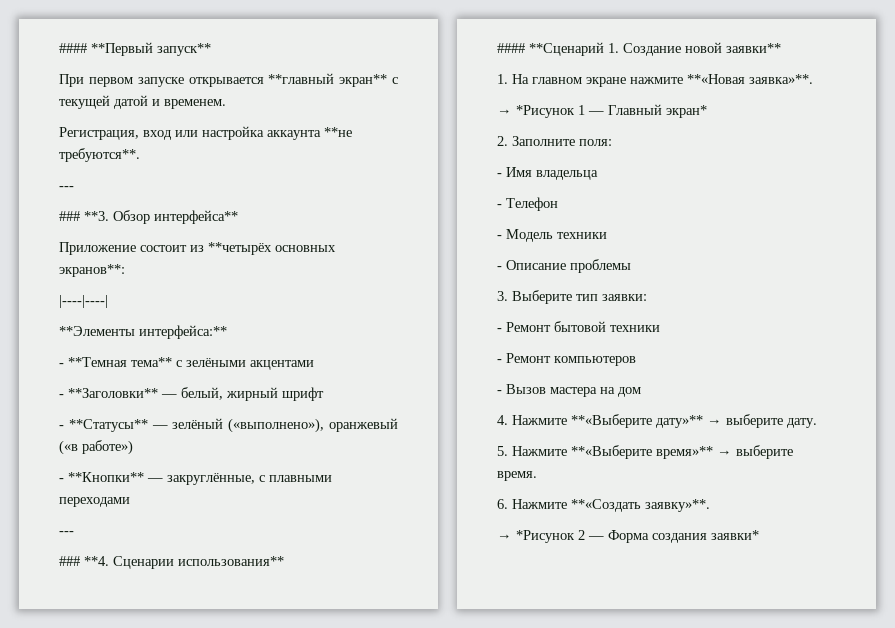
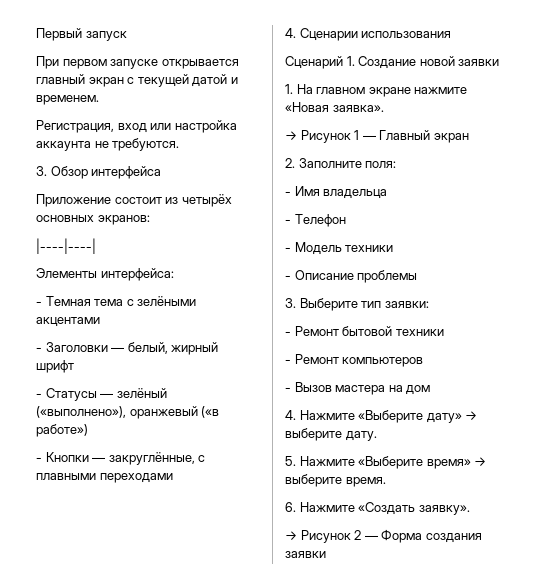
- #### **Первый запуск**
+ Первый запуск
- При первом запуске открывается **главный экран** с текущей датой и временем.
+ При первом запуске открывается главный экран с текущей датой и временем.
- Регистрация, вход или настройка аккаунта **не требуются**.
- ---
- ### **3. Обзор интерфейса**
+ Регистрация, вход или настройка аккаунта не требуются.
+ 3. Обзор интерфейса
- Приложение состоит из **четырёх основных экранов**:
+ Приложение состоит из четырёх основных экранов:
- **Элементы интерфейса:**
- - **Темная тема** с зелёными акцентами
+ Элементы интерфейса:
+ - Темная тема с зелёными акцентами
- - **Заголовки** — белый, жирный шрифт
+ - Заголовки — белый, жирный шрифт
- - **Статусы** — зелёный («выполнено»), оранжевый («в работе»)
+ - Статусы — зелёный («выполнено»), оранжевый («в работе»)
- - **Кнопки** — закруглённые, с плавными переходами
- ---
- ### **4. Сценарии использования**
- #### **Сценарий 1. Создание новой заявки**
+ - Кнопки — закруглённые, с плавными переходами
+ 4. Сценарии использования
+ Сценарий 1. Создание новой заявки
- 1. На главном экране нажмите **«Новая заявка»**.
- → *Рисунок 1 — Главный экран*
+ 1. На главном экране нажмите «Новая заявка».
+ → Рисунок 1 — Главный экран
- 4. Нажмите **«Выберите дату»** → выберите дату.
+ 4. Нажмите «Выберите дату» → выберите дату.
- 5. Нажмите **«Выберите время»** → выберите время.
+ 5. Нажмите «Выберите время» → выберите время.
- 6. Нажмите **«Создать заявку»**.
- → *Рисунок 2 — Форма создания заявки*
+ 6. Нажмите «Создать заявку».
+ → Рисунок 2 — Форма создания заявки

